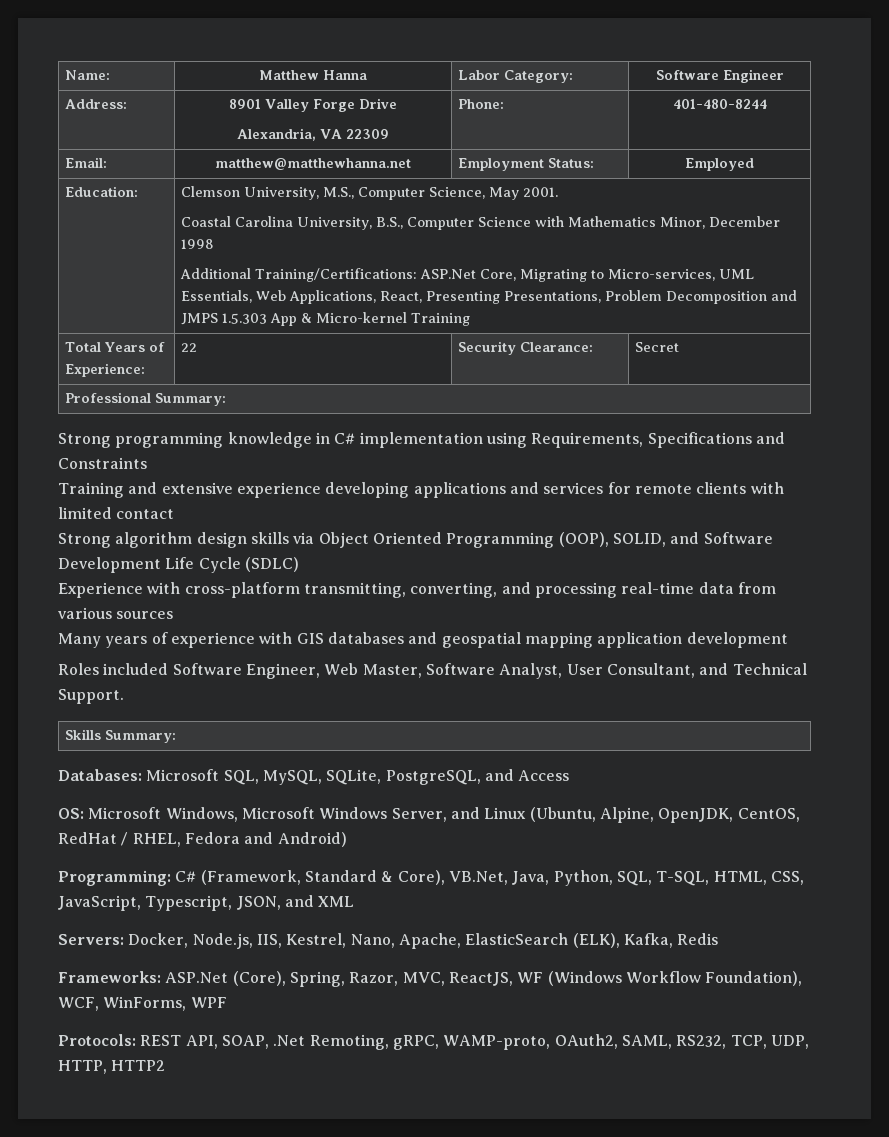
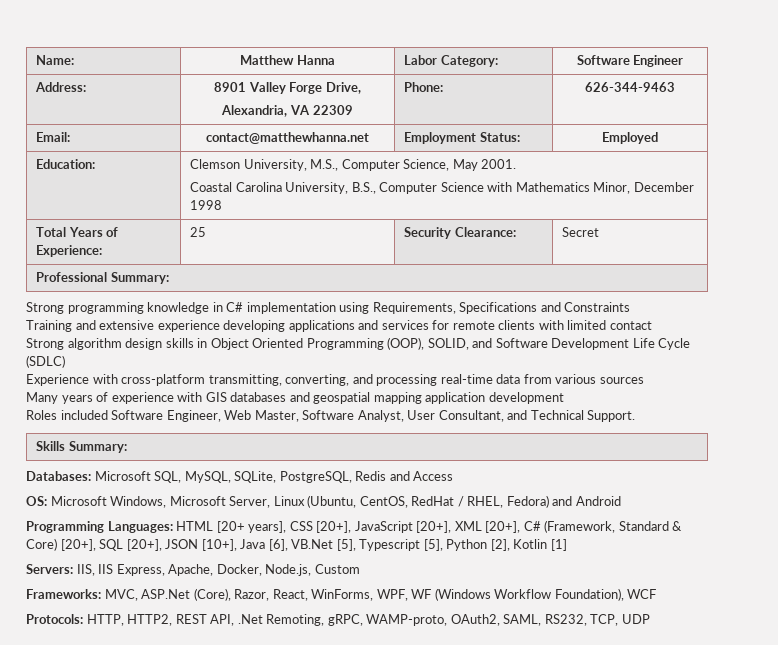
- Address: | 8901 Valley Forge Drive
- Alexandria, VA 22309 | Phone: | 401-480-8244
+ Address: | 8901 Valley Forge Drive,
+ Alexandria, VA 22309 | Phone: | 626-344-9463
- Email: | matthew@matthewhanna.net | Employment Status: | Employed
+ Email: | contact@matthewhanna.net | Employment Status: | Employed
- Additional Training/Certifications: ASP.Net Core, Migrating to Micro-services, UML Essentials, Web Applications, React, Presenting Presentations, Problem Decomposition and JMPS 1.5.303 App & Micro-kernel Training
- Total Years of Experience: | 22 | Security Clearance: | Secret
+ Total Years of Experience: | 25 | Security Clearance: | Secret
- Strong algorithm design skills via Object Oriented Programming (OOP), SOLID, and Software Development Life Cycle (SDLC)
+ Strong algorithm design skills in Object Oriented Programming (OOP), SOLID, and Software Development Life Cycle (SDLC)
- Databases: Microsoft SQL, MySQL, SQLite, PostgreSQL, and Access
+ Databases: Microsoft SQL, MySQL, SQLite, PostgreSQL, Redis and Access
- OS: Microsoft Windows, Microsoft Windows Server, and Linux (Ubuntu, Alpine, OpenJDK, CentOS, RedHat / RHEL, Fedora and Android)
- Programming: C# (Framework, Standard & Core), VB.Net, Java, Python, SQL, T-SQL, HTML, CSS, JavaScript, Typescript, JSON, and XML
- Servers: Docker, Node.js, IIS, Kestrel, Nano, Apache, ElasticSearch (ELK), Kafka, Redis
+ OS: Microsoft Windows, Microsoft Server, Linux (Ubuntu, CentOS, RedHat / RHEL, Fedora) and Android
+ Programming Languages: HTML [20+ years], CSS [20+], JavaScript [20+], XML [20+], C# (Framework, Standard & Core) [20+], SQL [20+], JSON [10+], Java [6], VB.Net [5], Typescript [5], Python [2], Kotlin [1]
+ Servers: IIS, IIS Express, Apache, Docker, Node.js, Custom
- Frameworks: ASP.Net (Core), Spring, Razor, MVC, ReactJS, WF (Windows Workflow Foundation), WCF, WinForms, WPF
+ Frameworks: MVC, ASP.Net (Core), Razor, React, WinForms, WPF, WF (Windows Workflow Foundation), WCF
- Protocols: REST API, SOAP, .Net Remoting, gRPC, WAMP-proto, OAuth2, SAML, RS232, TCP, UDP, HTTP, HTTP2
+ Protocols: HTTP, HTTP2, REST API, .Net Remoting, gRPC, WAMP-proto, OAuth2, SAML, RS232, TCP, UDP

